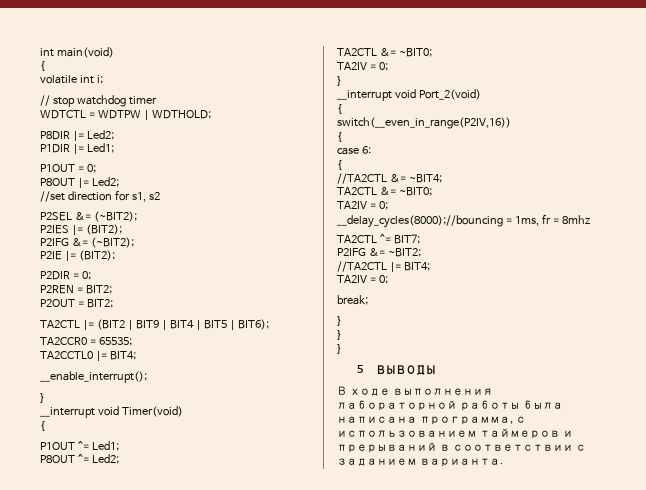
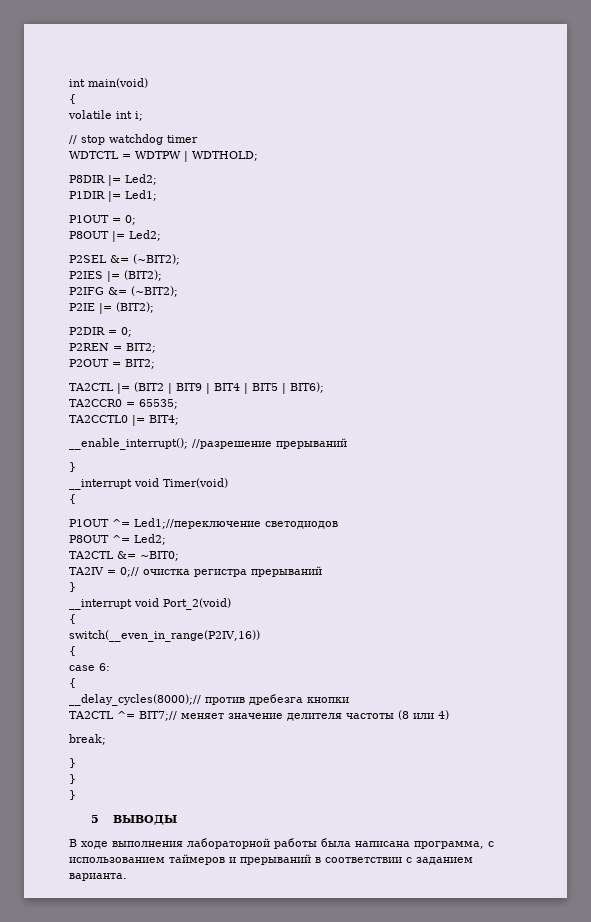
- //set direction for s1, s2
- __enable_interrupt();
+ __enable_interrupt(); //разрешение прерываний
- P1OUT ^= Led1;
+ P1OUT ^= Led1;//переключение светодиодов
  P8OUT ^= Led2;
  TA2CTL &= ~BIT0;
- TA2IV = 0;
+ TA2IV = 0;// очистка регистра прерываний
- //TA2CTL &= ~BIT4;
- TA2CTL &= ~BIT0;
- TA2IV = 0;
- __delay_cycles(8000);//bouncing = 1ms, fr = 8mhz
- TA2CTL ^= BIT7;
- P2IFG &= ~BIT2;
- //TA2CTL |= BIT4;
- TA2IV = 0;
+ __delay_cycles(8000);// против дребезга кнопки
+ TA2CTL ^= BIT7;// меняет значение делителя частоты (8 или 4)

